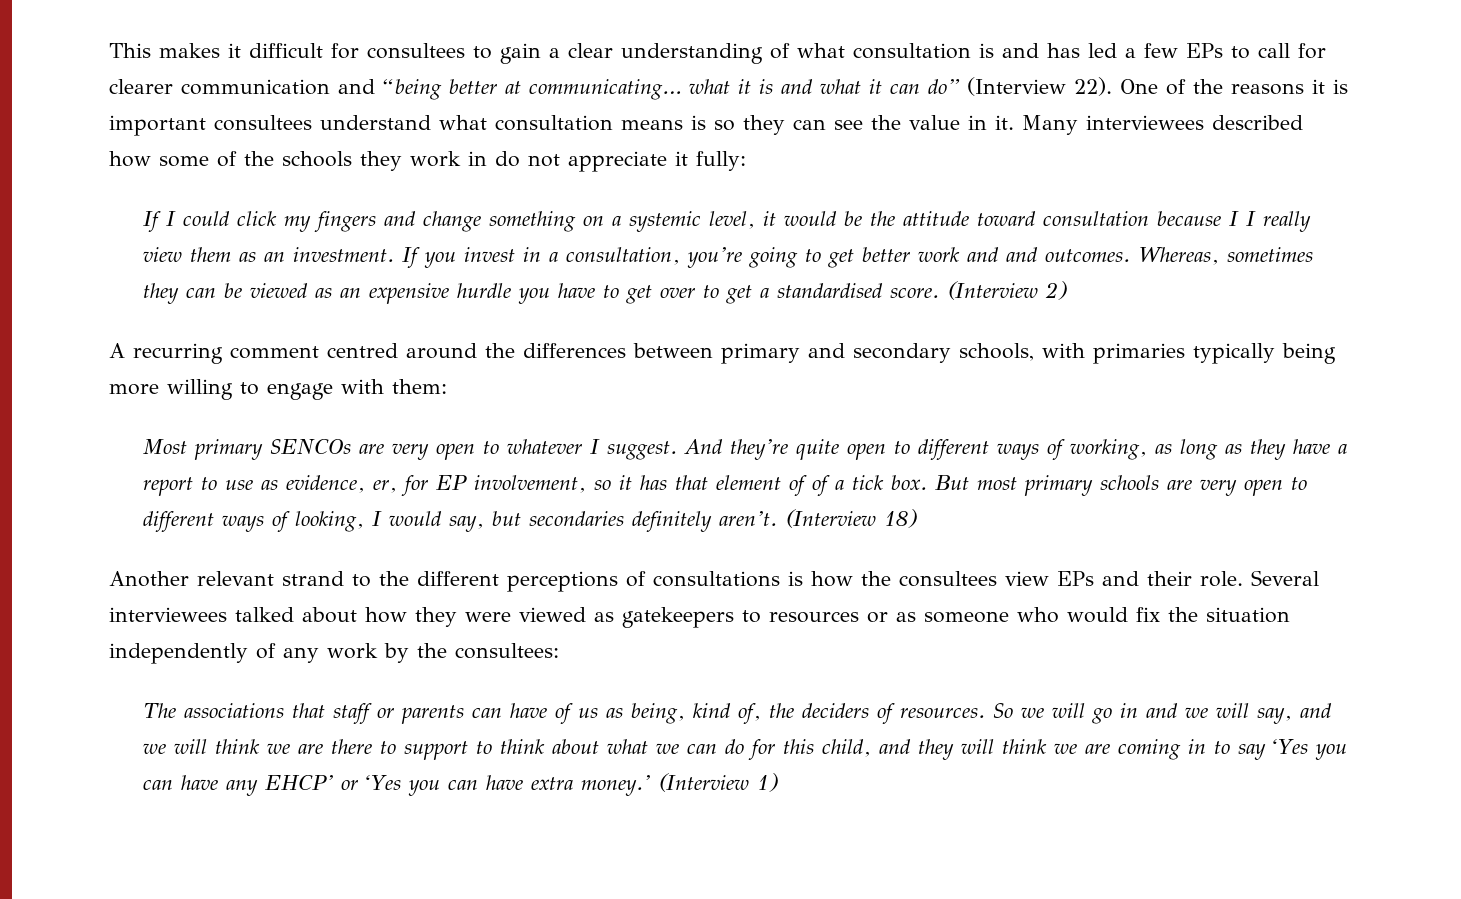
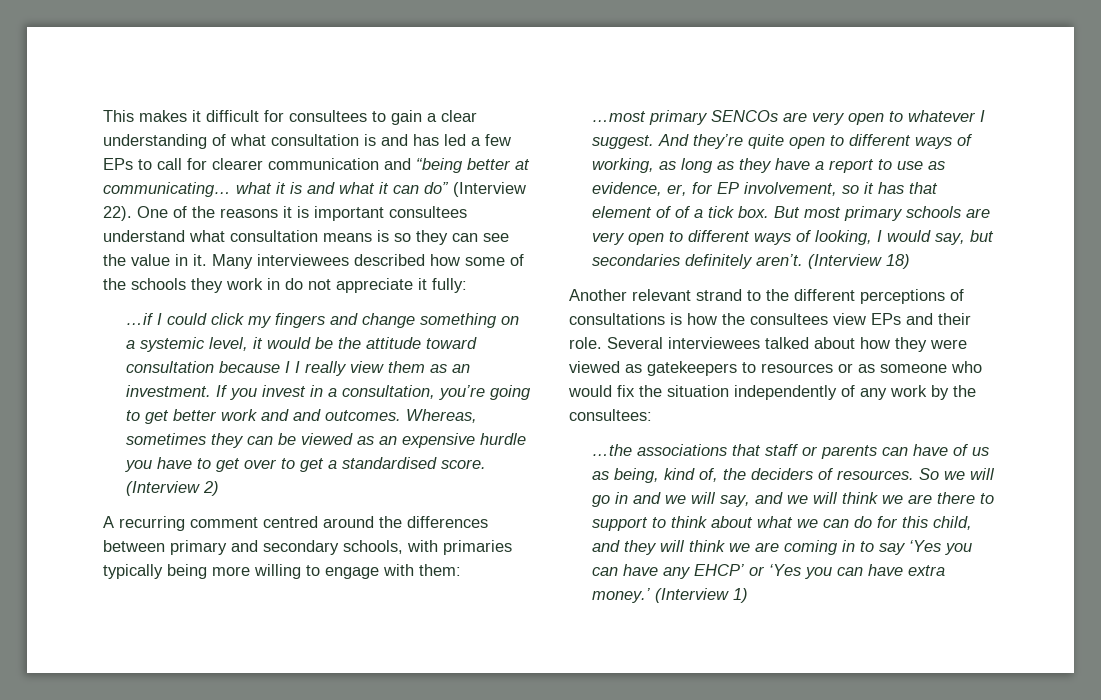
- If I could click my fingers and change something on a systemic level, it would be the attitude toward consultation because I I really view them as an investment.
+ …if I could click my fingers and change something on a systemic level, it would be the attitude toward consultation because I I really view them as an investment.
- Most primary SENCOs are very open to whatever I suggest.
+ …most primary SENCOs are very open to whatever I suggest.
- The associations that staff or parents can have of us as being, kind of, the deciders of resources.
+ …the associations that staff or parents can have of us as being, kind of, the deciders of resources.

